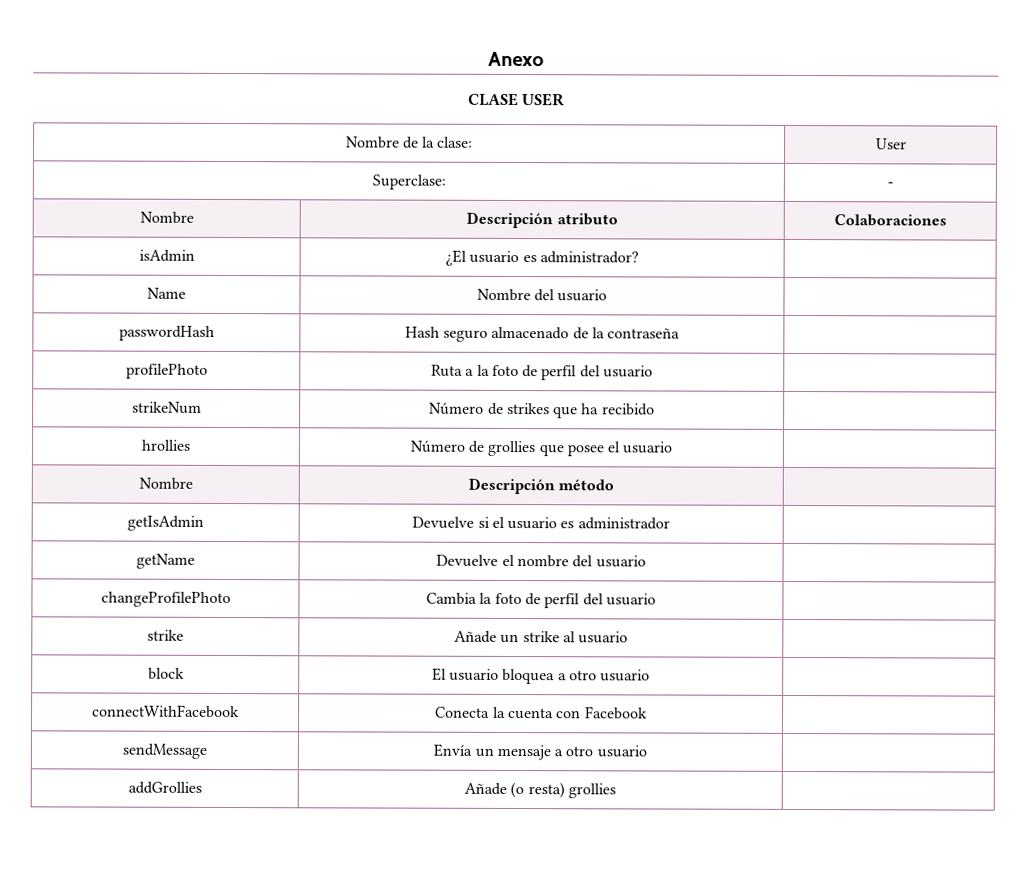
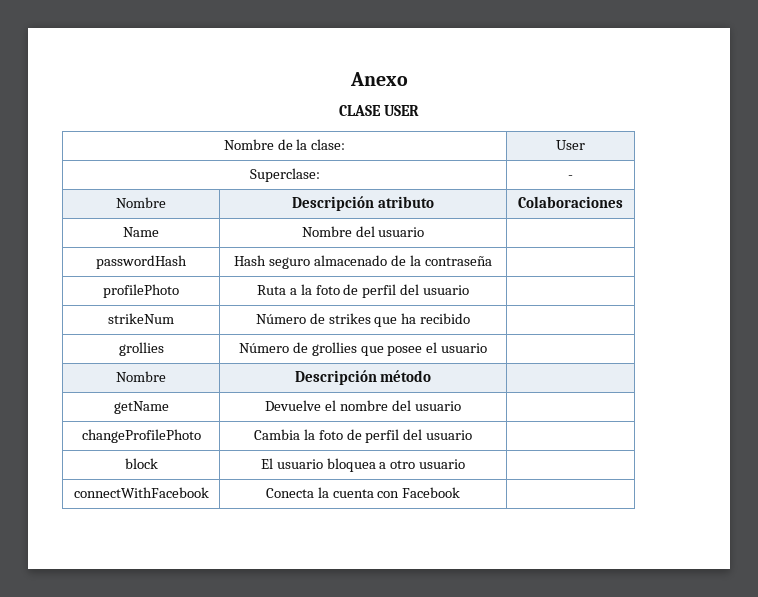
- isAdmin | ¿El usuario es administrador? |
- hrollies | Número de grollies que posee el usuario |
+ grollies | Número de grollies que posee el usuario |
- getIsAdmin | Devuelve si el usuario es administrador |
- strike | Añade un strike al usuario |
- sendMessage | Envía un mensaje a otro usuario |
- addGrollies | Añade (o resta) grollies |

